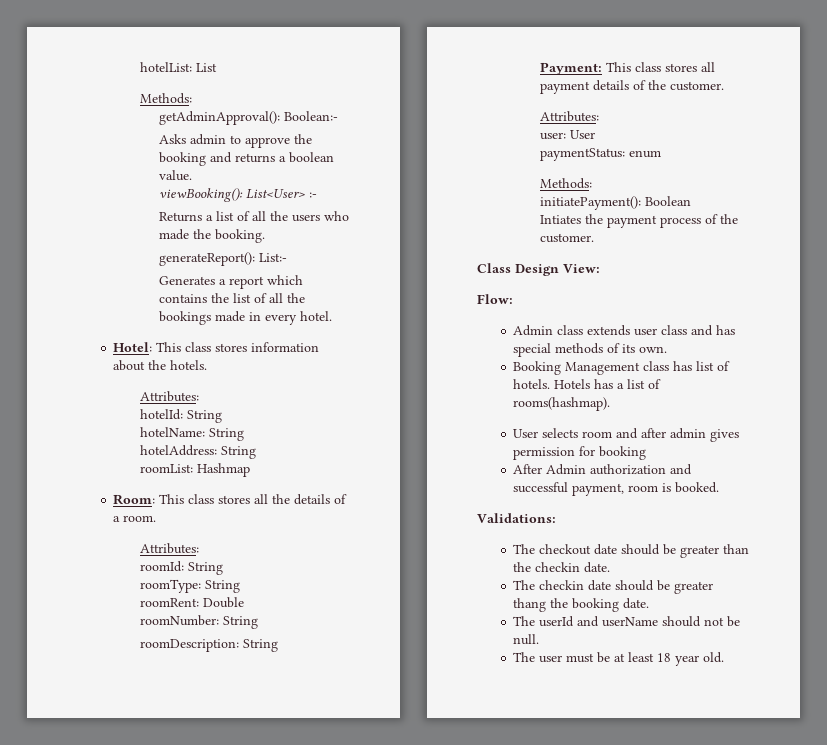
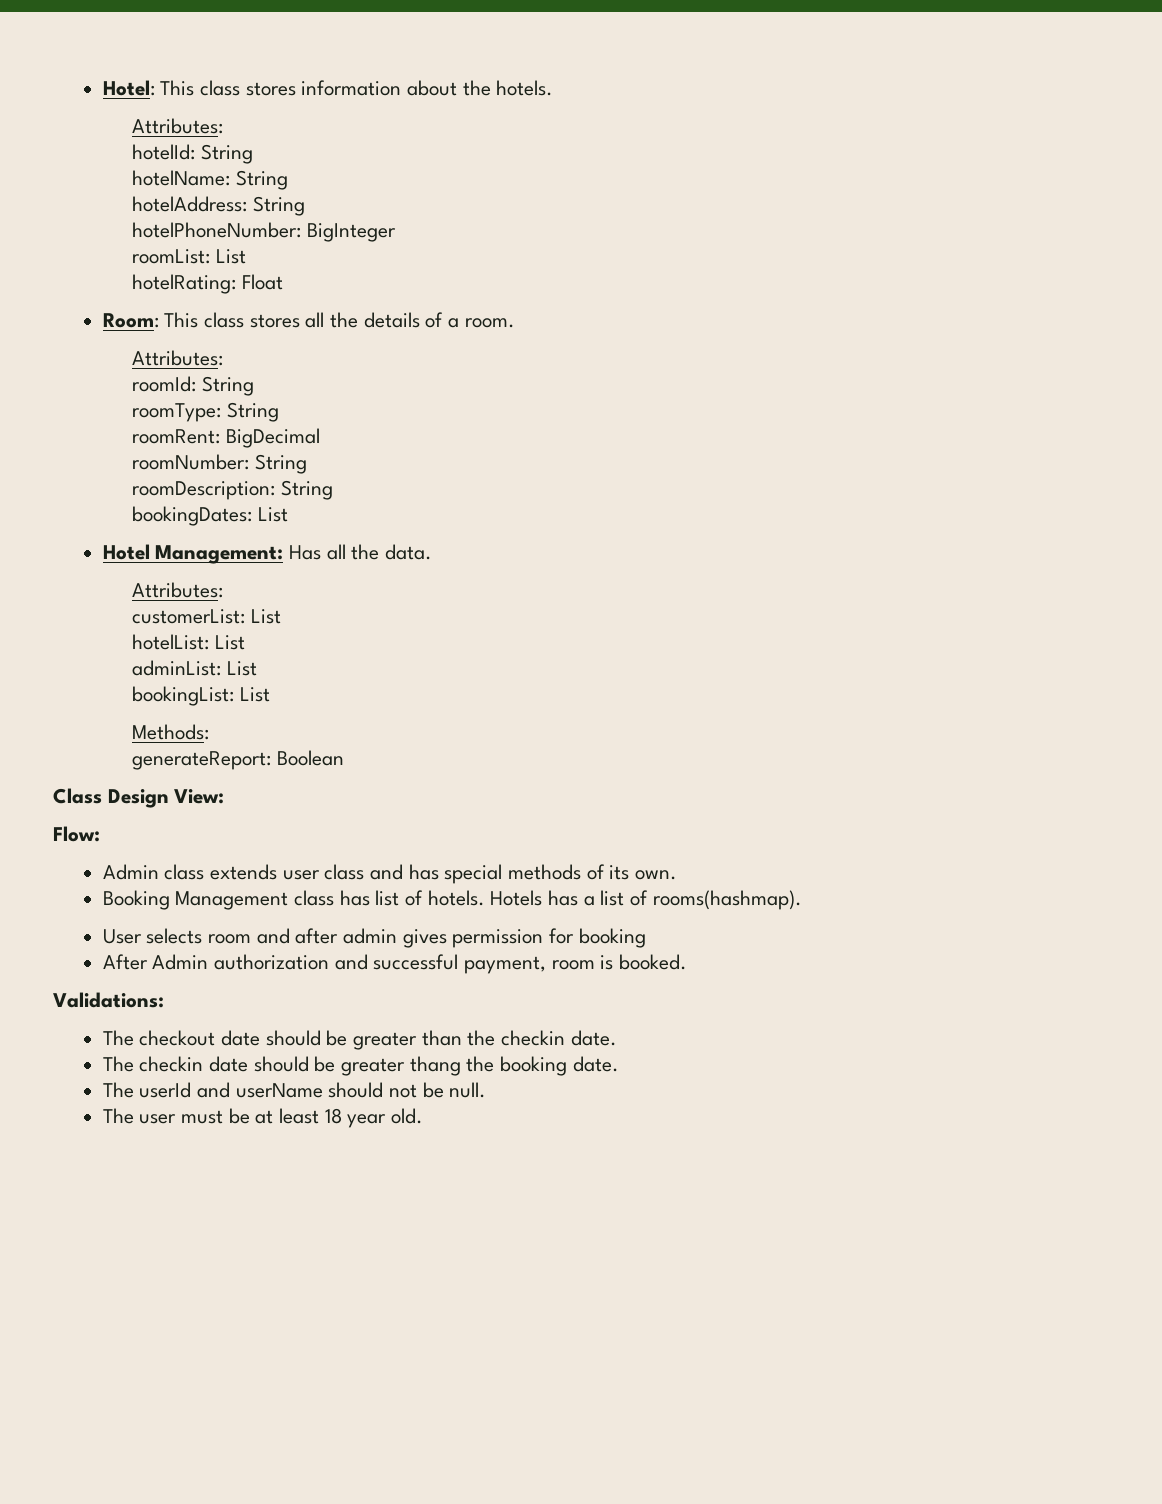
- hotelList: List
- Methods:
- getAdminApproval(): Boolean:-
- Asks admin to approve the booking and returns a boolean value.
- viewBooking(): List<User> :-
- Returns a list of all the users who made the booking.
- generateReport(): List:-
- Generates a report which contains the list of all the bookings made in every hotel.
+ hotelPhoneNumber: BigInteger
- roomList: Hashmap
+ roomList: List
+ hotelRating: Float
- roomRent: Double
+ roomRent: BigDecimal
- Payment: This class stores all payment details of the customer.
+ bookingDates: List
+ Hotel Management: Has all the data.
  Attributes:
- user: User
- paymentStatus: enum
+ customerList: List
+ hotelList: List
+ adminList: List
+ bookingList: List
  Methods:
- initiatePayment(): Boolean
+ generateReport: Boolean
- Intiates the payment process of the customer.

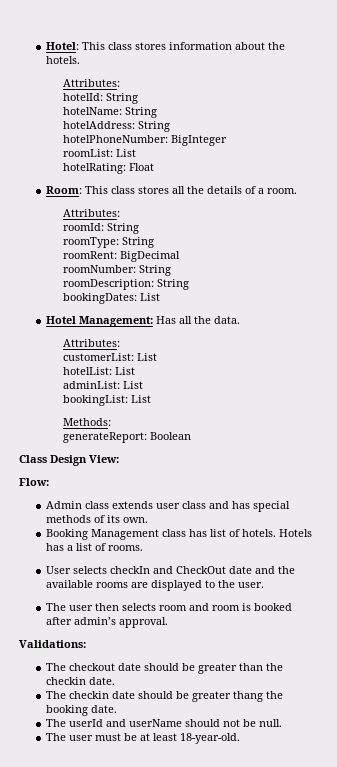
- Hotels has a list of rooms(hashmap).
+ Hotels has a list of rooms.
- User selects room and after admin gives permission for booking
- After Admin authorization and successful payment, room is booked.
+ User selects checkIn and CheckOut date and the available rooms are displayed to the user.
+ The user then selects room and room is booked after admin’s approval.
- The user must be at least 18 year old.
+ The user must be at least 18-year-old.

